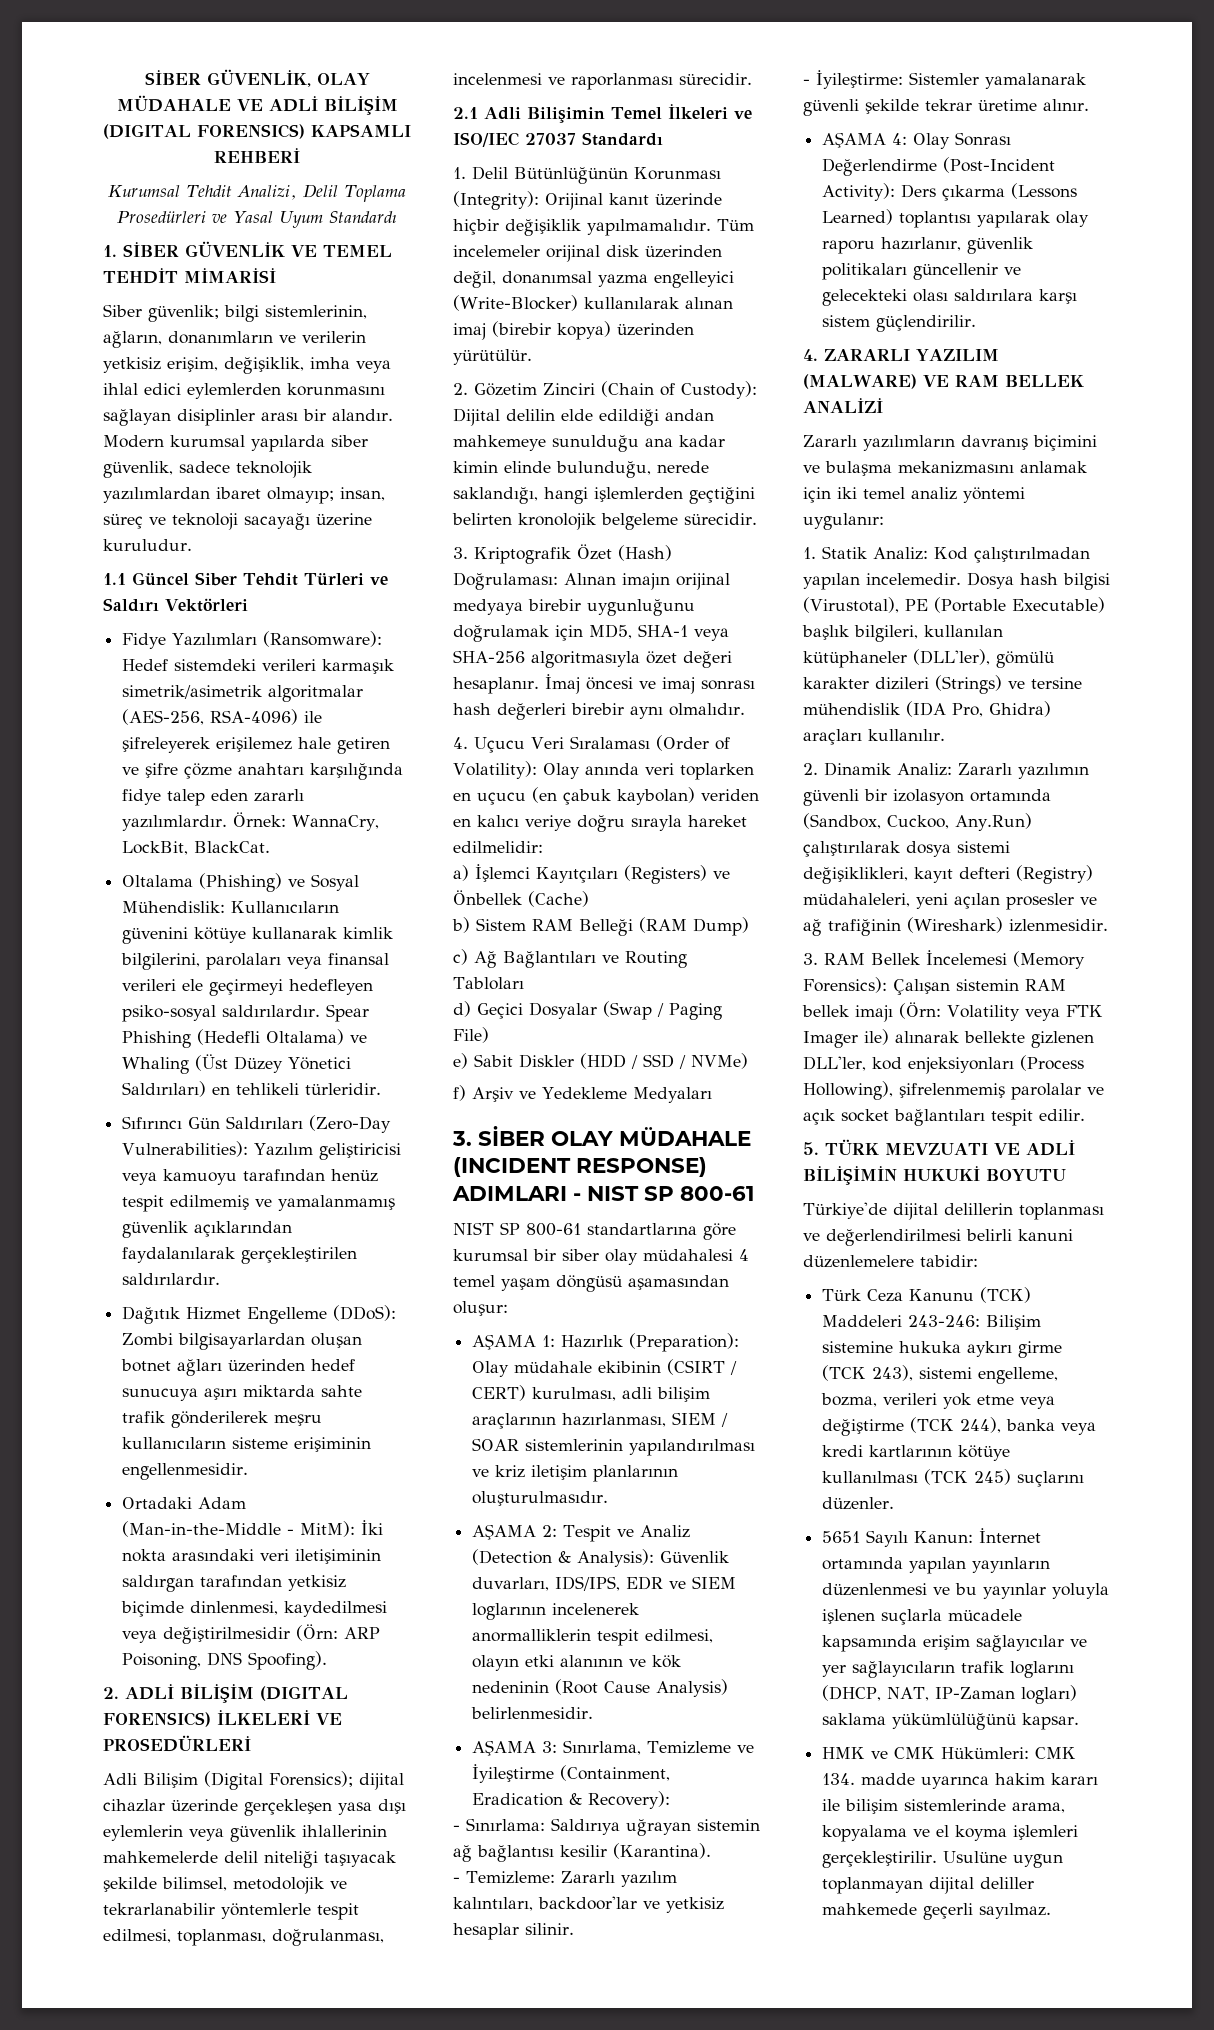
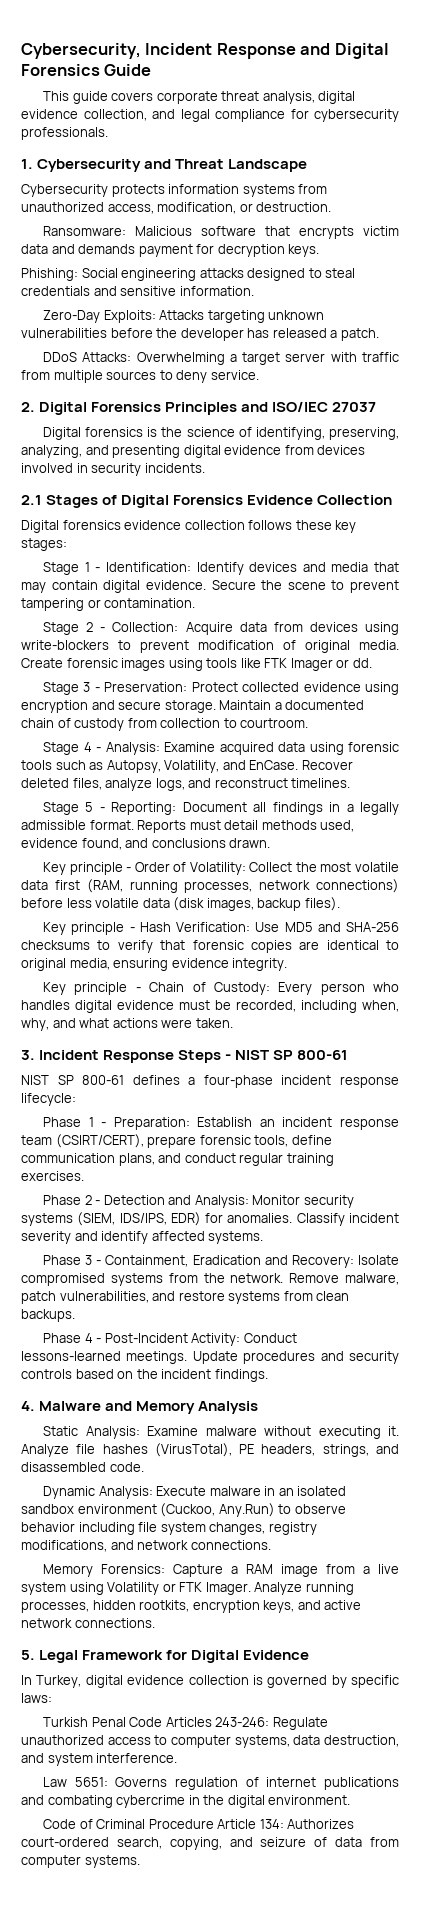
- SİBER GÜVENLİK, OLAY MÜDAHALE VE ADLİ BİLİŞİM (DIGITAL FORENSICS) KAPSAMLI REHBERİ
- Kurumsal Tehdit Analizi, Delil Toplama Prosedürleri ve Yasal Uyum Standardı
- 1. SİBER GÜVENLİK VE TEMEL TEHDİT MİMARİSİ
- Siber güvenlik; bilgi sistemlerinin, ağların, donanımların ve verilerin yetkisiz erişim, değişiklik, imha veya ihlal edici eylemlerden korunmasını sağlayan disiplinler arası bir alandır. Modern kurumsal yapılarda siber güvenlik, sadece teknolojik yazılımlardan ibaret olmayıp; insan, süreç ve teknoloji sacayağı üzerine kuruludur.
- 1.1 Güncel Siber Tehdit Türleri ve Saldırı Vektörleri
- Fidye Yazılımları (Ransomware): Hedef sistemdeki verileri karmaşık simetrik/asimetrik algoritmalar (AES-256, RSA-4096) ile şifreleyerek erişilemez hale getiren ve şifre çözme anahtarı karşılığında fidye talep eden zararlı yazılımlardır. Örnek: WannaCry, LockBit, BlackCat.
- Oltalama (Phishing) ve Sosyal Mühendislik: Kullanıcıların güvenini kötüye kullanarak kimlik bilgilerini, parolaları veya finansal verileri ele geçirmeyi hedefleyen psiko-sosyal saldırılardır. Spear Phishing (Hedefli Oltalama) ve Whaling (Üst Düzey Yönetici Saldırıları) en tehlikeli türleridir.
- Sıfırıncı Gün Saldırıları (Zero-Day Vulnerabilities): Yazılım geliştiricisi veya kamuoyu tarafından henüz tespit edilmemiş ve yamalanmamış güvenlik açıklarından faydalanılarak gerçekleştirilen saldırılardır.
- Dağıtık Hizmet Engelleme (DDoS): Zombi bilgisayarlardan oluşan botnet ağları üzerinden hedef sunucuya aşırı miktarda sahte trafik gönderilerek meşru kullanıcıların sisteme erişiminin engellenmesidir.
- Ortadaki Adam (Man-in-the-Middle - MitM): İki nokta arasındaki veri iletişiminin saldırgan tarafından yetkisiz biçimde dinlenmesi, kaydedilmesi veya değiştirilmesidir (Örn: ARP Poisoning, DNS Spoofing).
- 2. ADLİ BİLİŞİM (DIGITAL FORENSICS) İLKELERİ VE PROSEDÜRLERİ
- Adli Bilişim (Digital Forensics); dijital cihazlar üzerinde gerçekleşen yasa dışı eylemlerin veya güvenlik ihlallerinin mahkemelerde delil niteliği taşıyacak şekilde bilimsel, metodolojik ve tekrarlanabilir yöntemlerle tespit edilmesi, toplanması, doğrulanması, incelenmesi ve raporlanması sürecidir.
- 2.1 Adli Bilişimin Temel İlkeleri ve ISO/IEC 27037 Standardı
- 1. Delil Bütünlüğünün Korunması (Integrity): Orijinal kanıt üzerinde hiçbir değişiklik yapılmamalıdır. Tüm incelemeler orijinal disk üzerinden değil, donanımsal yazma engelleyici (Write-Blocker) kullanılarak alınan imaj (birebir kopya) üzerinden yürütülür.
- 2. Gözetim Zinciri (Chain of Custody): Dijital delilin elde edildiği andan mahkemeye sunulduğu ana kadar kimin elinde bulunduğu, nerede saklandığı, hangi işlemlerden geçtiğini belirten kronolojik belgeleme sürecidir.
- 3. Kriptografik Özet (Hash) Doğrulaması: Alınan imajın orijinal medyaya birebir uygunluğunu doğrulamak için MD5, SHA-1 veya SHA-256 algoritmasıyla özet değeri hesaplanır. İmaj öncesi ve imaj sonrası hash değerleri birebir aynı olmalıdır.
- 4. Uçucu Veri Sıralaması (Order of Volatility): Olay anında veri toplarken en uçucu (en çabuk kaybolan) veriden en kalıcı veriye doğru sırayla hareket edilmelidir:
- a) İşlemci Kayıtçıları (Registers) ve Önbellek (Cache)
- b) Sistem RAM Belleği (RAM Dump)
- c) Ağ Bağlantıları ve Routing Tabloları
- d) Geçici Dosyalar (Swap / Paging File)
- e) Sabit Diskler (HDD / SSD / NVMe)
- f) Arşiv ve Yedekleme Medyaları
- 3. SİBER OLAY MÜDAHALE (INCIDENT RESPONSE) ADIMLARI - NIST SP 800-61
+ Cybersecurity, Incident Response and Digital Forensics Guide
+ This guide covers corporate threat analysis, digital evidence collection, and legal compliance for cybersecurity professionals.
+ 1. Cybersecurity and Threat Landscape
+ Cybersecurity protects information systems from unauthorized access, modification, or destruction.
+ Ransomware: Malicious software that encrypts victim data and demands payment for decryption keys.
+ Phishing: Social engineering attacks designed to steal credentials and sensitive information.
+ Zero-Day Exploits: Attacks targeting unknown vulnerabilities before the developer has released a patch.
+ DDoS Attacks: Overwhelming a target server with traffic from multiple sources to deny service.
+ 2. Digital Forensics Principles and ISO/IEC 27037
+ Digital forensics is the science of identifying, preserving, analyzing, and presenting digital evidence from devices involved in security incidents.
+ 2.1 Stages of Digital Forensics Evidence Collection
+ Digital forensics evidence collection follows these key stages:
+ Stage 1 - Identification: Identify devices and media that may contain digital evidence. Secure the scene to prevent tampering or contamination.
+ Stage 2 - Collection: Acquire data from devices using write-blockers to prevent modification of original media. Create forensic images using tools like FTK Imager or dd.
+ Stage 3 - Preservation: Protect collected evidence using encryption and secure storage. Maintain a documented chain of custody from collection to courtroom.
+ Stage 4 - Analysis: Examine acquired data using forensic tools such as Autopsy, Volatility, and EnCase. Recover deleted files, analyze logs, and reconstruct timelines.
+ Stage 5 - Reporting: Document all findings in a legally admissible format. Reports must detail methods used, evidence found, and conclusions drawn.
+ Key principle - Order of Volatility: Collect the most volatile data first (RAM, running processes, network connections) before less volatile data (disk images, backup files).
+ Key principle - Hash Verification: Use MD5 and SHA-256 checksums to verify that forensic copies are identical to original media, ensuring evidence integrity.
+ Key principle - Chain of Custody: Every person who handles digital evidence must be recorded, including when, why, and what actions were taken.
+ 3. Incident Response Steps - NIST SP 800-61
- NIST SP 800-61 standartlarına göre kurumsal bir siber olay müdahalesi 4 temel yaşam döngüsü aşamasından oluşur:
- AŞAMA 1: Hazırlık (Preparation): Olay müdahale ekibinin (CSIRT / CERT) kurulması, adli bilişim araçlarının hazırlanması, SIEM / SOAR sistemlerinin yapılandırılması ve kriz iletişim planlarının oluşturulmasıdır.
- AŞAMA 2: Tespit ve Analiz (Detection & Analysis): Güvenlik duvarları, IDS/IPS, EDR ve SIEM loglarının incelenerek anormalliklerin tespit edilmesi, olayın etki alanının ve kök nedeninin (Root Cause Analysis) belirlenmesidir.
- AŞAMA 3: Sınırlama, Temizleme ve İyileştirme (Containment, Eradication & Recovery):
- - Sınırlama: Saldırıya uğrayan sistemin ağ bağlantısı kesilir (Karantina).
- - Temizleme: Zararlı yazılım kalıntıları, backdoor'lar ve yetkisiz hesaplar silinir.
- - İyileştirme: Sistemler yamalanarak güvenli şekilde tekrar üretime alınır.
- AŞAMA 4: Olay Sonrası Değerlendirme (Post-Incident Activity): Ders çıkarma (Lessons Learned) toplantısı yapılarak olay raporu hazırlanır, güvenlik politikaları güncellenir ve gelecekteki olası saldırılara karşı sistem güçlendirilir.
- 4. ZARARLI YAZILIM (MALWARE) VE RAM BELLEK ANALİZİ
- Zararlı yazılımların davranış biçimini ve bulaşma mekanizmasını anlamak için iki temel analiz yöntemi uygulanır:
- 1. Statik Analiz: Kod çalıştırılmadan yapılan incelemedir. Dosya hash bilgisi (Virustotal), PE (Portable Executable) başlık bilgileri, kullanılan kütüphaneler (DLL'ler), gömülü karakter dizileri (Strings) ve tersine mühendislik (IDA Pro, Ghidra) araçları kullanılır.
- 2. Dinamik Analiz: Zararlı yazılımın güvenli bir izolasyon ortamında (Sandbox, Cuckoo, Any.Run) çalıştırılarak dosya sistemi değişiklikleri, kayıt defteri (Registry) müdahaleleri, yeni açılan prosesler ve ağ trafiğinin (Wireshark) izlenmesidir.
- 3. RAM Bellek İncelemesi (Memory Forensics): Çalışan sistemin RAM bellek imajı (Örn: Volatility veya FTK Imager ile) alınarak bellekte gizlenen DLL'ler, kod enjeksiyonları (Process Hollowing), şifrelenmemiş parolalar ve açık socket bağlantıları tespit edilir.
- 5. TÜRK MEVZUATI VE ADLİ BİLİŞİMİN HUKUKİ BOYUTU
- Türkiye'de dijital delillerin toplanması ve değerlendirilmesi belirli kanuni düzenlemelere tabidir:
- Türk Ceza Kanunu (TCK) Maddeleri 243-246: Bilişim sistemine hukuka aykırı girme (TCK 243), sistemi engelleme, bozma, verileri yok etme veya değiştirme (TCK 244), banka veya kredi kartlarının kötüye kullanılması (TCK 245) suçlarını düzenler.
- 5651 Sayılı Kanun: İnternet ortamında yapılan yayınların düzenlenmesi ve bu yayınlar yoluyla işlenen suçlarla mücadele kapsamında erişim sağlayıcılar ve yer sağlayıcıların trafik loglarını (DHCP, NAT, IP-Zaman logları) saklama yükümlülüğünü kapsar.
- HMK ve CMK Hükümleri: CMK 134. madde uyarınca hakim kararı ile bilişim sistemlerinde arama, kopyalama ve el koyma işlemleri gerçekleştirilir. Usulüne uygun toplanmayan dijital deliller mahkemede geçerli sayılmaz.
+ NIST SP 800-61 defines a four-phase incident response lifecycle:
+ Phase 1 - Preparation: Establish an incident response team (CSIRT/CERT), prepare forensic tools, define communication plans, and conduct regular training exercises.
+ Phase 2 - Detection and Analysis: Monitor security systems (SIEM, IDS/IPS, EDR) for anomalies. Classify incident severity and identify affected systems.
+ Phase 3 - Containment, Eradication and Recovery: Isolate compromised systems from the network. Remove malware, patch vulnerabilities, and restore systems from clean backups.
+ Phase 4 - Post-Incident Activity: Conduct lessons-learned meetings. Update procedures and security controls based on the incident findings.
+ 4. Malware and Memory Analysis
+ Static Analysis: Examine malware without executing it. Analyze file hashes (VirusTotal), PE headers, strings, and disassembled code.
+ Dynamic Analysis: Execute malware in an isolated sandbox environment (Cuckoo, Any.Run) to observe behavior including file system changes, registry modifications, and network connections.
+ Memory Forensics: Capture a RAM image from a live system using Volatility or FTK Imager. Analyze running processes, hidden rootkits, encryption keys, and active network connections.
+ 5. Legal Framework for Digital Evidence
+ In Turkey, digital evidence collection is governed by specific laws:
+ Turkish Penal Code Articles 243-246: Regulate unauthorized access to computer systems, data destruction, and system interference.
+ Law 5651: Governs regulation of internet publications and combating cybercrime in the digital environment.
+ Code of Criminal Procedure Article 134: Authorizes court-ordered search, copying, and seizure of data from computer systems.

